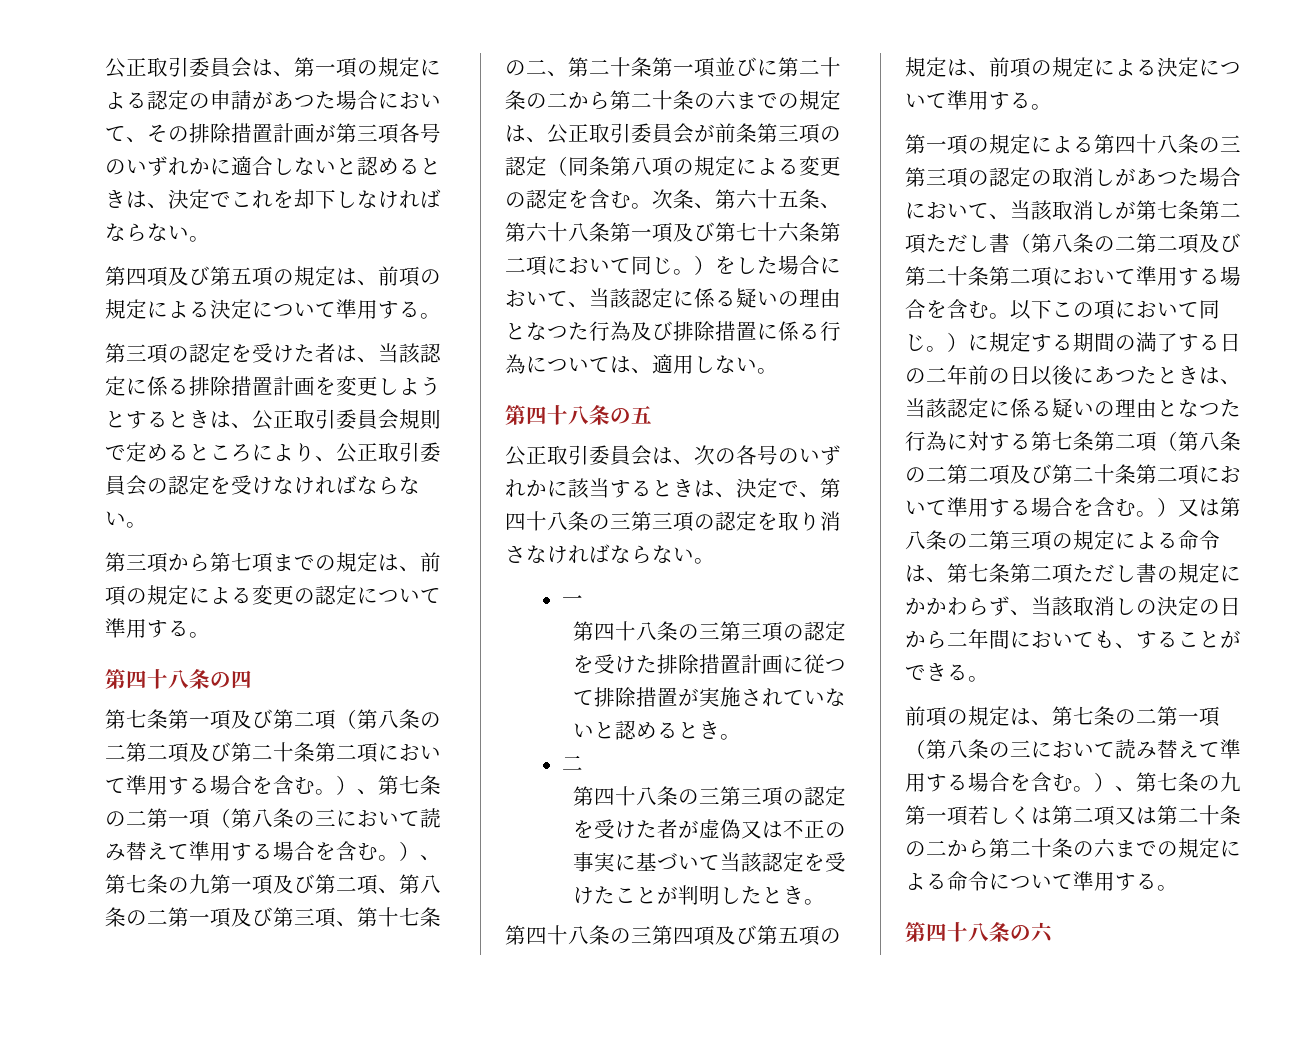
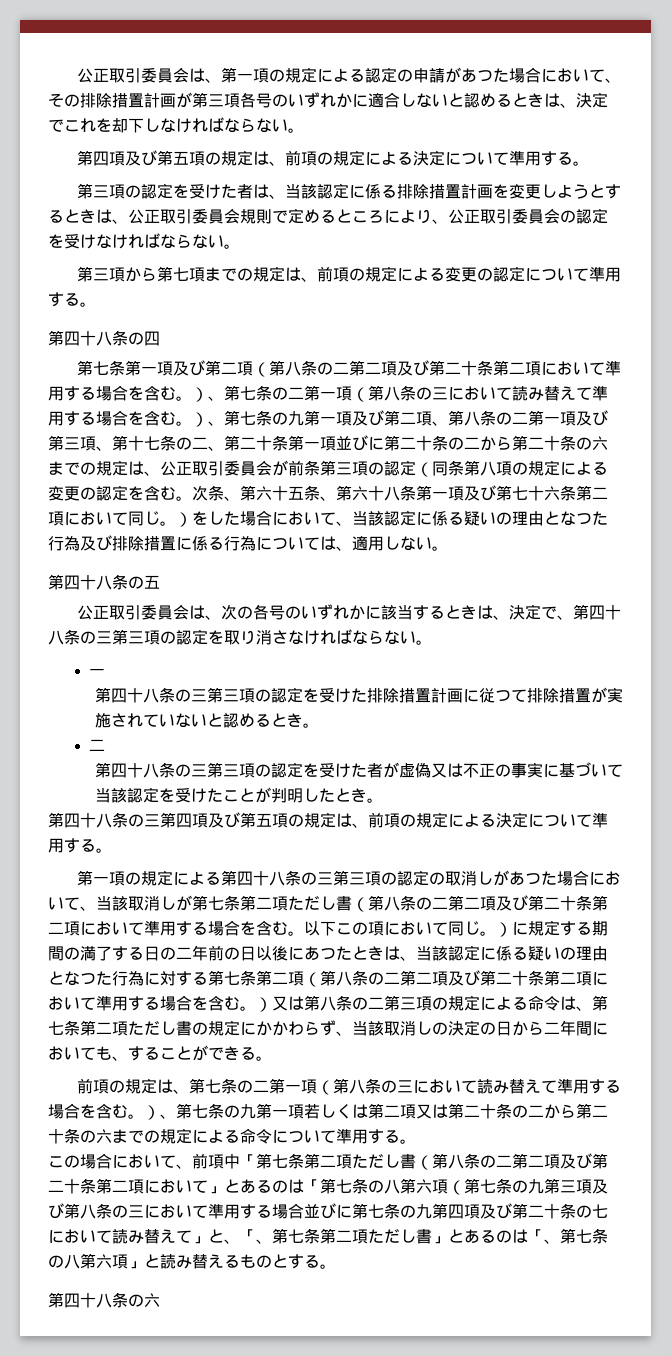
+ この場合において、前項中「第七条第二項ただし書（第八条の二第二項及び第二十条第二項において」とあるのは「第七条の八第六項（第七条の九第三項及び第八条の三において準用する場合並びに第七条の九第四項及び第二十条の七において読み替えて」と、「、第七条第二項ただし書」とあるのは「、第七条の八第六項」と読み替えるものとする。

